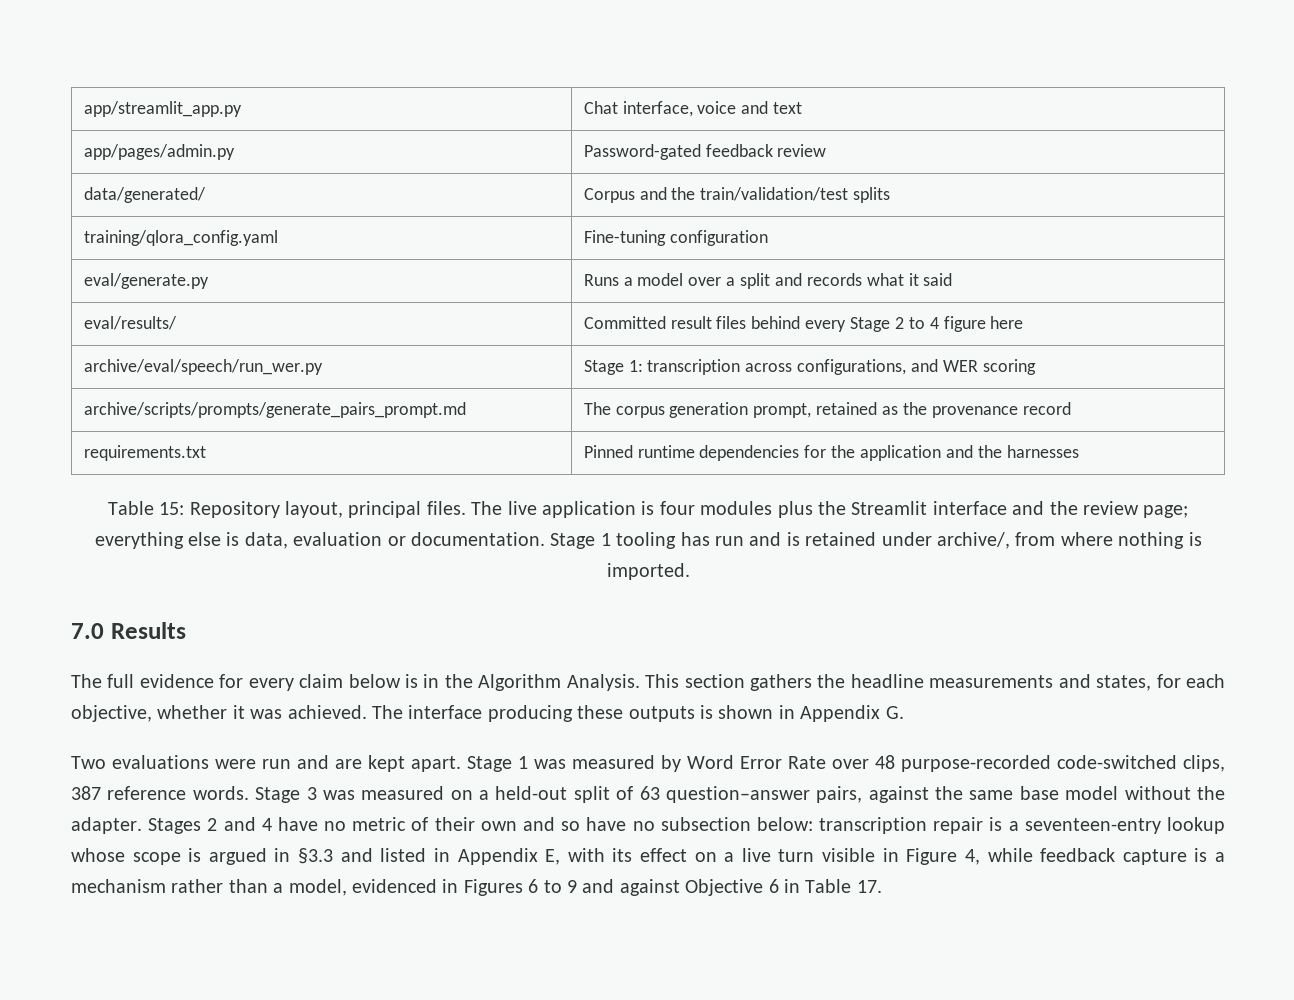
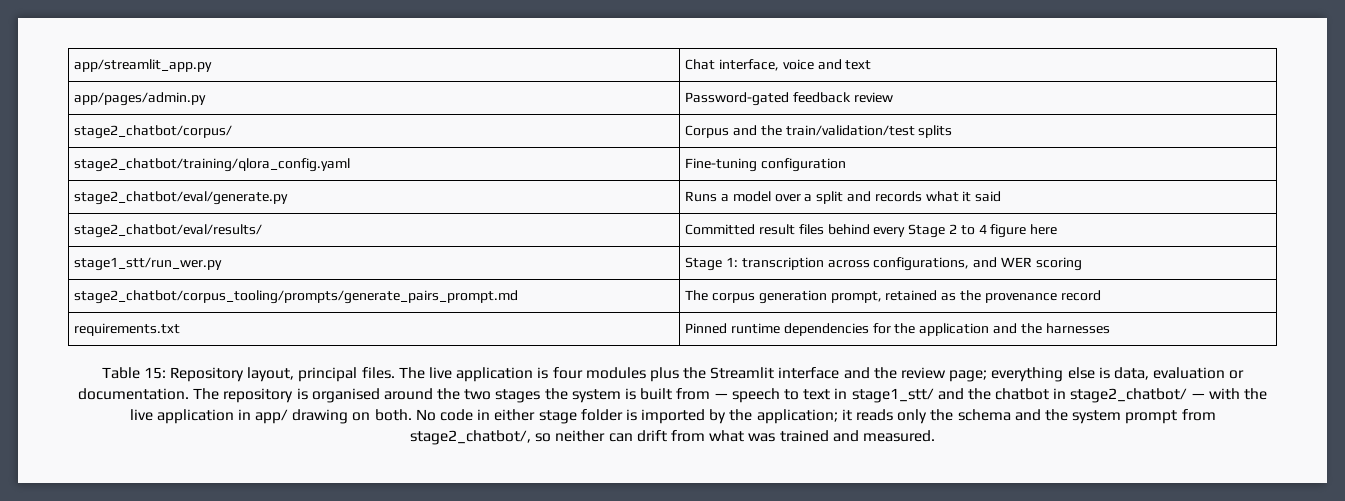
- data/generated/ | Corpus and the train/validation/test splits
+ stage2_chatbot/corpus/ | Corpus and the train/validation/test splits
- training/qlora_config.yaml | Fine-tuning configuration
+ stage2_chatbot/training/qlora_config.yaml | Fine-tuning configuration
- eval/generate.py | Runs a model over a split and records what it said
+ stage2_chatbot/eval/generate.py | Runs a model over a split and records what it said
- eval/results/ | Committed result files behind every Stage 2 to 4 figure here
+ stage2_chatbot/eval/results/ | Committed result files behind every Stage 2 to 4 figure here
- archive/eval/speech/run_wer.py | Stage 1: transcription across configurations, and WER scoring
+ stage1_stt/run_wer.py | Stage 1: transcription across configurations, and WER scoring
- archive/scripts/prompts/generate_pairs_prompt.md | The corpus generation prompt, retained as the provenance record
+ stage2_chatbot/corpus_tooling/prompts/generate_pairs_prompt.md | The corpus generation prompt, retained as the provenance record
- Stage 1 tooling has run and is retained under archive/, from where nothing is imported.
- 7.0 Results
- The full evidence for every claim below is in the Algorithm Analysis. This section gathers the headline measurements and states, for each objective, whether it was achieved. The interface producing these outputs is shown in Appendix G.
- Two evaluations were run and are kept apart. Stage 1 was measured by Word Error Rate over 48 purpose-recorded code-switched clips, 387 reference words. Stage 3 was measured on a held-out split of 63 question–answer pairs, against the same base model without the adapter. Stages 2 and 4 have no metric of their own and so have no subsection below: transcription repair is a seventeen-entry lookup whose scope is argued in §3.3 and listed in Appendix E, with its effect on a live turn visible in Figure 4, while feedback capture is a mechanism rather than a model, evidenced in Figures 6 to 9 and against Objective 6 in Table 17.
+ The repository is organised around the two stages the system is built from — speech to text in stage1_stt/ and the chatbot in stage2_chatbot/ — with the live application in app/ drawing on both. No code in either stage folder is imported by the application; it reads only the schema and the system prompt from stage2_chatbot/, so neither can drift from what was trained and measured.

